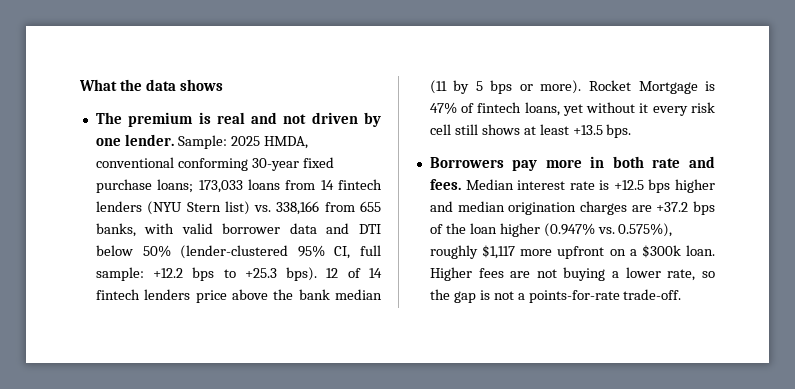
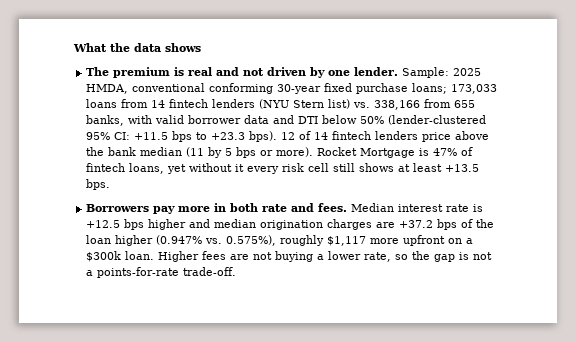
- Sample: 2025 HMDA, conventional conforming 30-year fixed purchase loans; 173,033 loans from 14 fintech lenders (NYU Stern list) vs. 338,166 from 655 banks, with valid borrower data and DTI below 50% (lender-clustered 95% CI, full sample: +12.2 bps to +25.3 bps).
+ Sample: 2025 HMDA, conventional conforming 30-year fixed purchase loans; 173,033 loans from 14 fintech lenders (NYU Stern list) vs. 338,166 from 655 banks, with valid borrower data and DTI below 50% (lender-clustered 95% CI: +11.5 bps to +23.3 bps).

